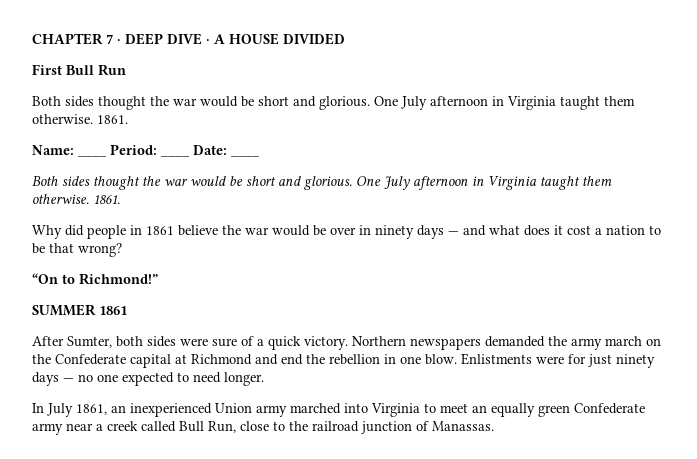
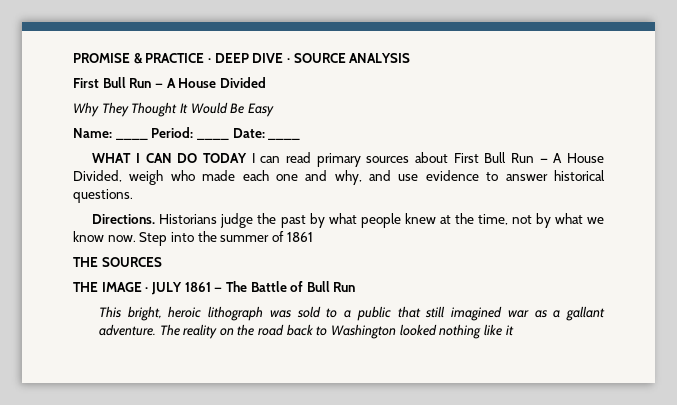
- CHAPTER 7 · DEEP DIVE · A HOUSE DIVIDED
- First Bull Run
- Both sides thought the war would be short and glorious. One July afternoon in Virginia taught them otherwise. 1861.
+ PROMISE & PRACTICE · DEEP DIVE · SOURCE ANALYSIS
+ First Bull Run — A House Divided
+ Why They Thought It Would Be Easy
  Name: ____ Period: ____ Date: ____
- Both sides thought the war would be short and glorious. One July afternoon in Virginia taught them otherwise. 1861.
- Why did people in 1861 believe the war would be over in ninety days — and what does it cost a nation to be that wrong?
- “On to Richmond!”
- SUMMER 1861
- After Sumter, both sides were sure of a quick victory. Northern newspapers demanded the army march on the Confederate capital at Richmond and end the rebellion in one blow. Enlistments were for just ninety days — no one expected to need longer.
- In July 1861, an inexperienced Union army marched into Virginia to meet an equally green Confederate army near a creek called Bull Run, close to the railroad junction of Manassas.
+ WHAT I CAN DO TODAY I can read primary sources about First Bull Run — A House Divided, weigh who made each one and why, and use evidence to answer historical questions.
+ Directions. Historians judge the past by what people knew at the time, not by what we know now. Step into the summer of 1861
+ THE SOURCES
+ THE IMAGE · JULY 1861 — The Battle of Bull Run
+ This bright, heroic lithograph was sold to a public that still imagined war as a gallant adventure. The reality on the road back to Washington looked nothing like it

